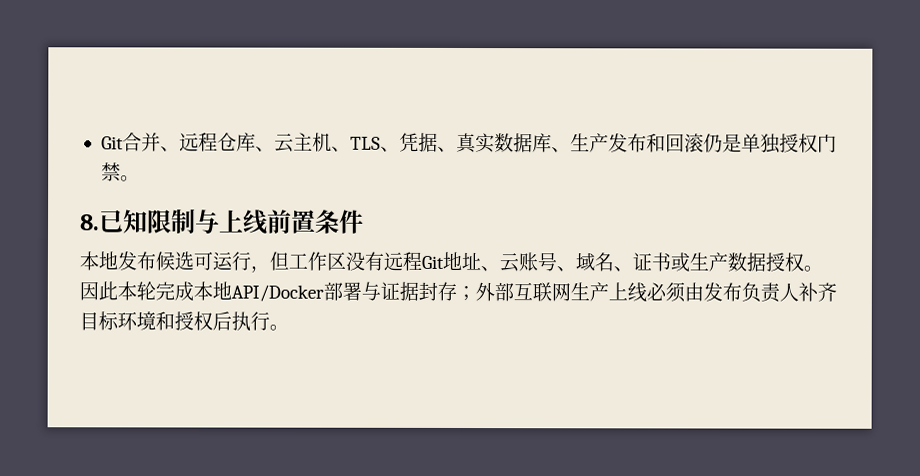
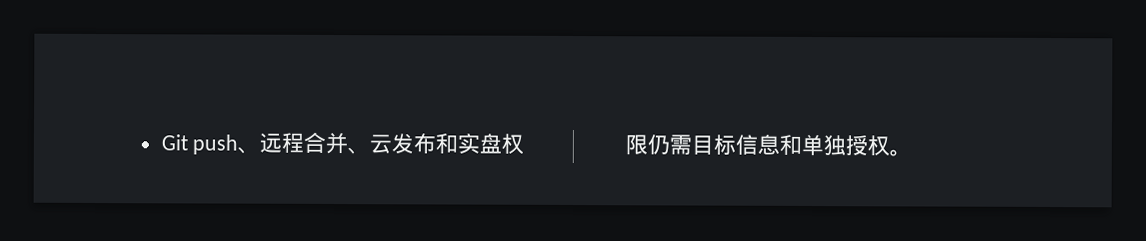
- Git合并、远程仓库、云主机、TLS、凭据、真实数据库、生产发布和回滚仍是单独授权门禁。
- 8.已知限制与上线前置条件
- 本地发布候选可运行，但工作区没有远程Git地址、云账号、域名、证书或生产数据授权。因此本轮完成本地API/Docker部署与证据封存；外部互联网生产上线必须由发布负责人补齐目标环境和授权后执行。
+ Git push、远程合并、云发布和实盘权限仍需目标信息和单独授权。

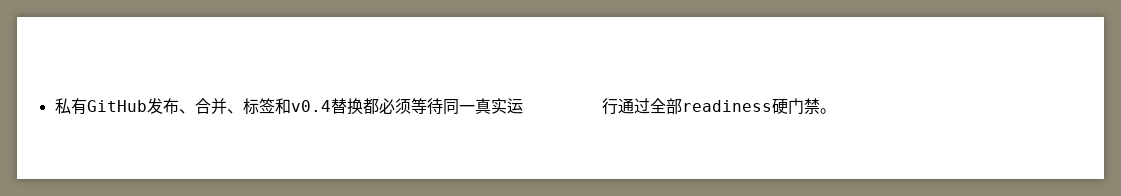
- Git push、远程合并、云发布和实盘权限仍需目标信息和单独授权。
+ 私有GitHub发布、合并、标签和v0.4替换都必须等待同一真实运行通过全部readiness硬门禁。

